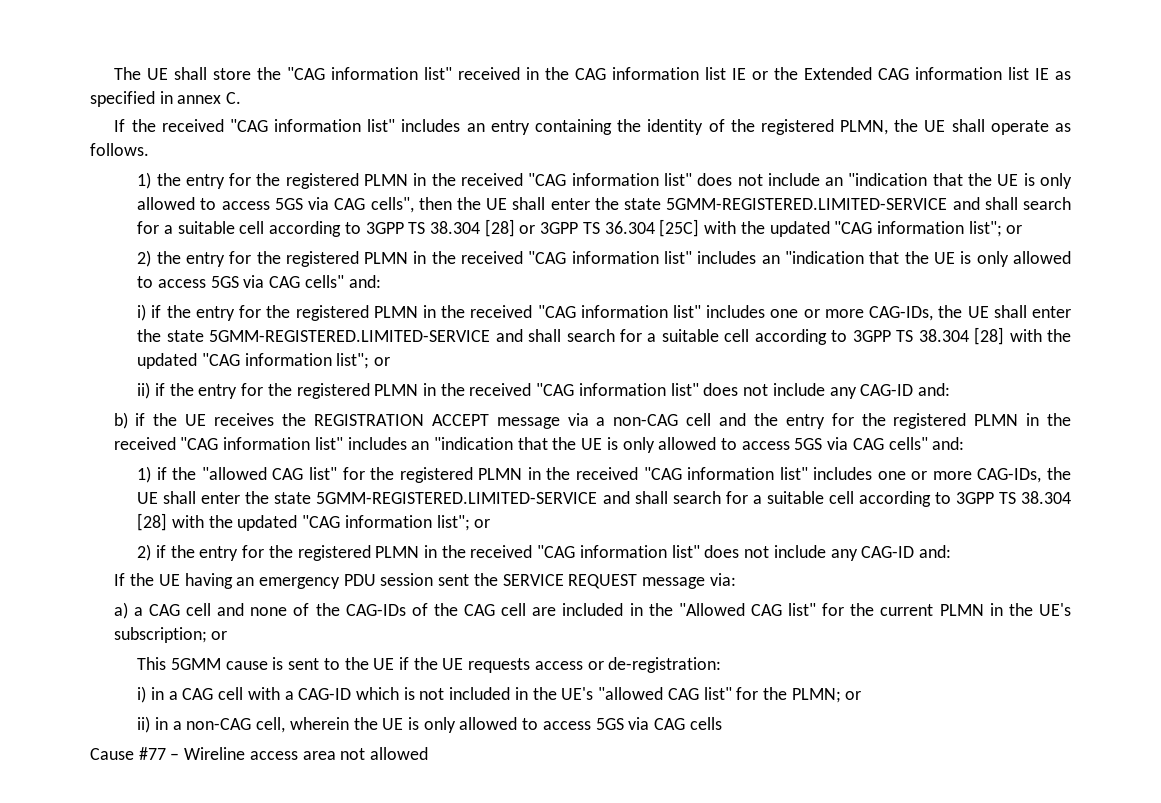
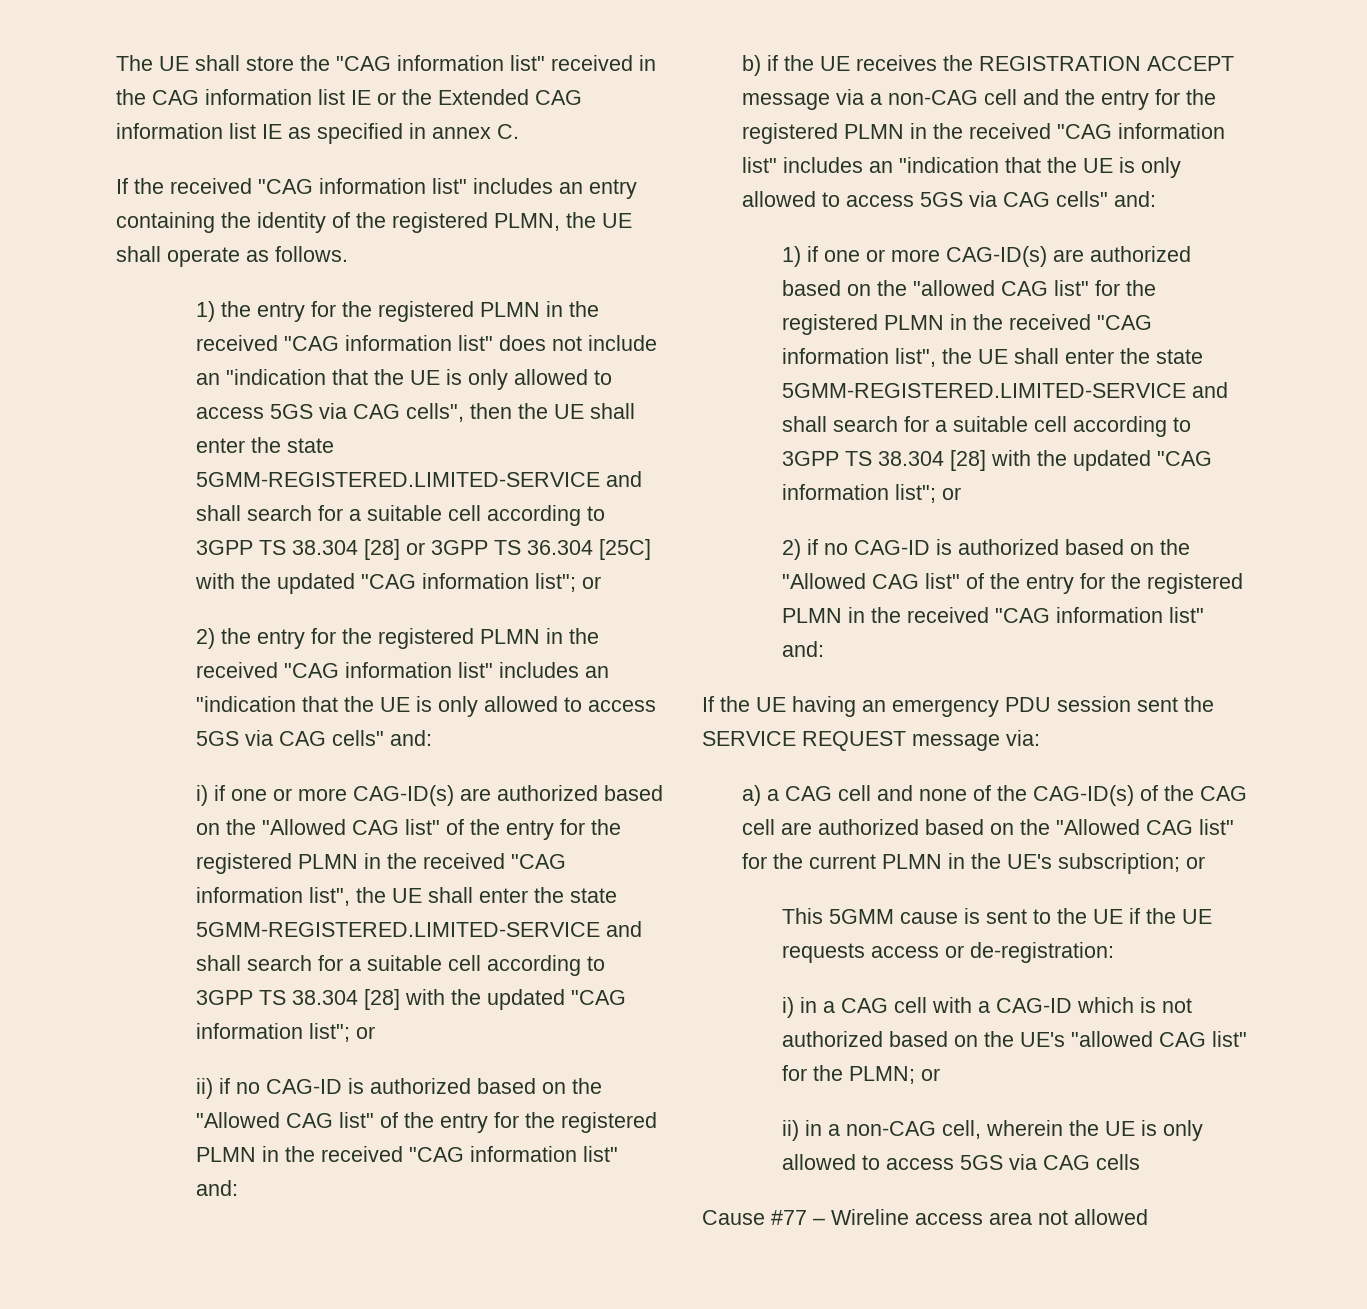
- i) if the entry for the registered PLMN in the received "CAG information list" includes one or more CAG-IDs, the UE shall enter the state 5GMM-REGISTERED.LIMITED-SERVICE and shall search for a suitable cell according to 3GPP TS 38.304 [28] with the updated "CAG information list"; or
+ i) if one or more CAG-ID(s) are authorized based on the "Allowed CAG list" of the entry for the registered PLMN in the received "CAG information list", the UE shall enter the state 5GMM-REGISTERED.LIMITED-SERVICE and shall search for a suitable cell according to 3GPP TS 38.304 [28] with the updated "CAG information list"; or
- ii) if the entry for the registered PLMN in the received "CAG information list" does not include any CAG-ID and:
+ ii) if no CAG-ID is authorized based on the "Allowed CAG list" of the entry for the registered PLMN in the received "CAG information list" and:
- 1) if the "allowed CAG list" for the registered PLMN in the received "CAG information list" includes one or more CAG-IDs, the UE shall enter the state 5GMM-REGISTERED.LIMITED-SERVICE and shall search for a suitable cell according to 3GPP TS 38.304 [28] with the updated "CAG information list"; or
+ 1) if one or more CAG-ID(s) are authorized based on the "allowed CAG list" for the registered PLMN in the received "CAG information list", the UE shall enter the state 5GMM-REGISTERED.LIMITED-SERVICE and shall search for a suitable cell according to 3GPP TS 38.304 [28] with the updated "CAG information list"; or
- 2) if the entry for the registered PLMN in the received "CAG information list" does not include any CAG-ID and:
+ 2) if no CAG-ID is authorized based on the "Allowed CAG list" of the entry for the registered PLMN in the received "CAG information list" and:
- a) a CAG cell and none of the CAG-IDs of the CAG cell are included in the "Allowed CAG list" for the current PLMN in the UE's subscription; or
+ a) a CAG cell and none of the CAG-ID(s) of the CAG cell are authorized based on the "Allowed CAG list" for the current PLMN in the UE's subscription; or
- i) in a CAG cell with a CAG-ID which is not included in the UE's "allowed CAG list" for the PLMN; or
+ i) in a CAG cell with a CAG-ID which is not authorized based on the UE's "allowed CAG list" for the PLMN; or

